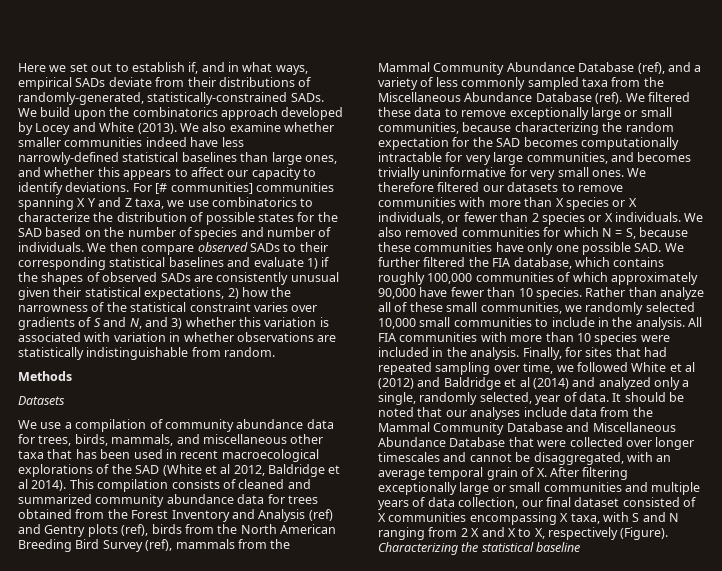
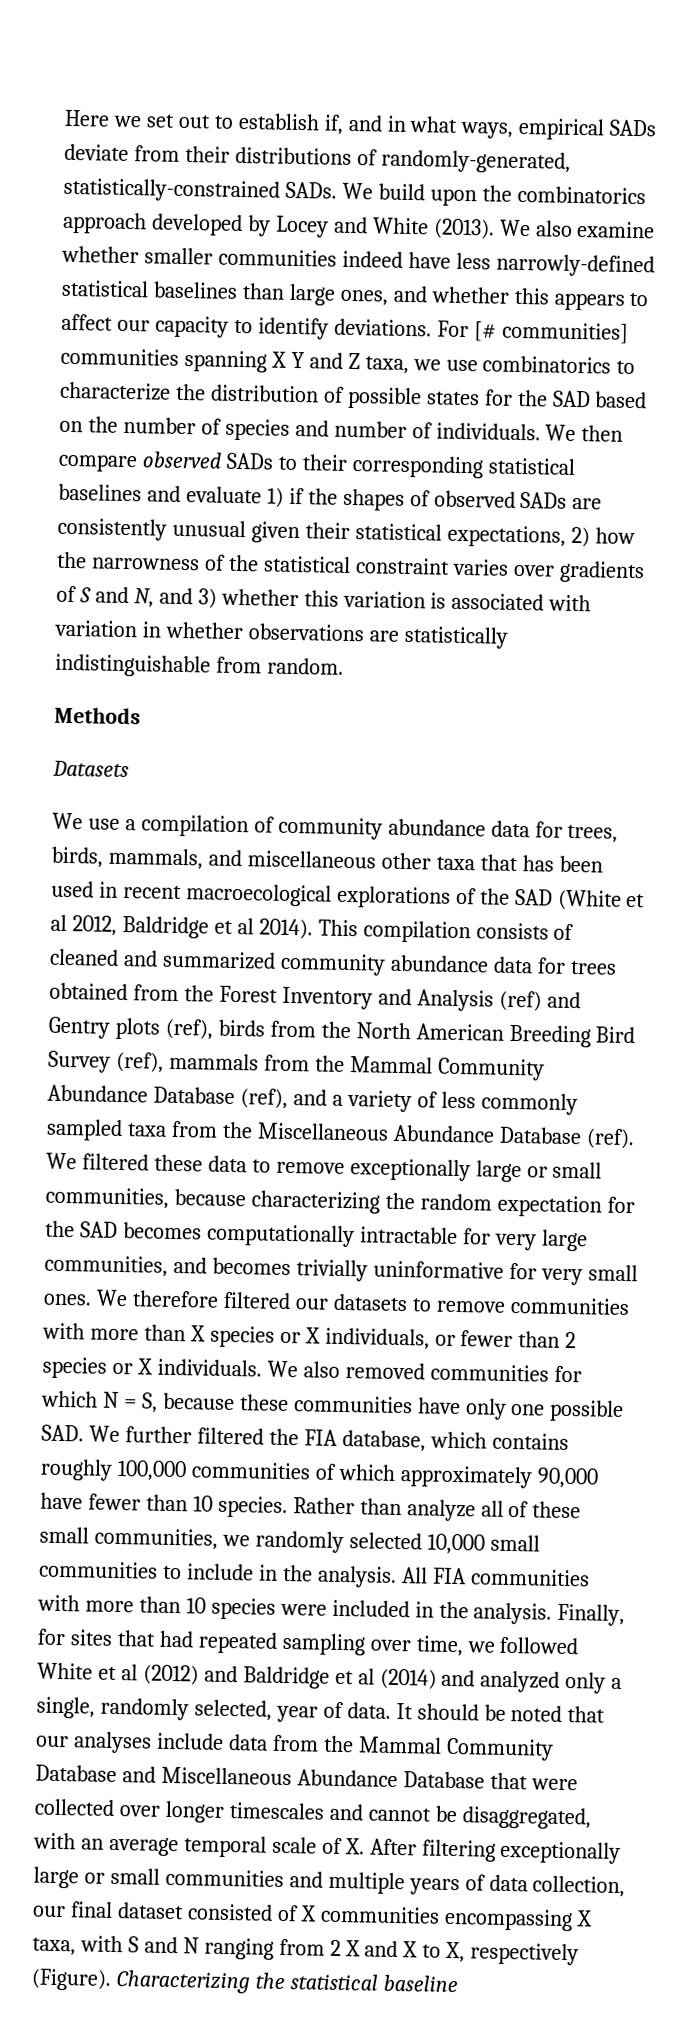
- It should be noted that our analyses include data from the Mammal Community Database and Miscellaneous Abundance Database that were collected over longer timescales and cannot be disaggregated, with an average temporal grain of X. After filtering exceptionally large or small communities and multiple years of data collection, our final dataset consisted of X communities encompassing X taxa, with S and N ranging from 2 X and X to X, respectively (Figure).
+ It should be noted that our analyses include data from the Mammal Community Database and Miscellaneous Abundance Database that were collected over longer timescales and cannot be disaggregated, with an average temporal scale of X. After filtering exceptionally large or small communities and multiple years of data collection, our final dataset consisted of X communities encompassing X taxa, with S and N ranging from 2 X and X to X, respectively (Figure).

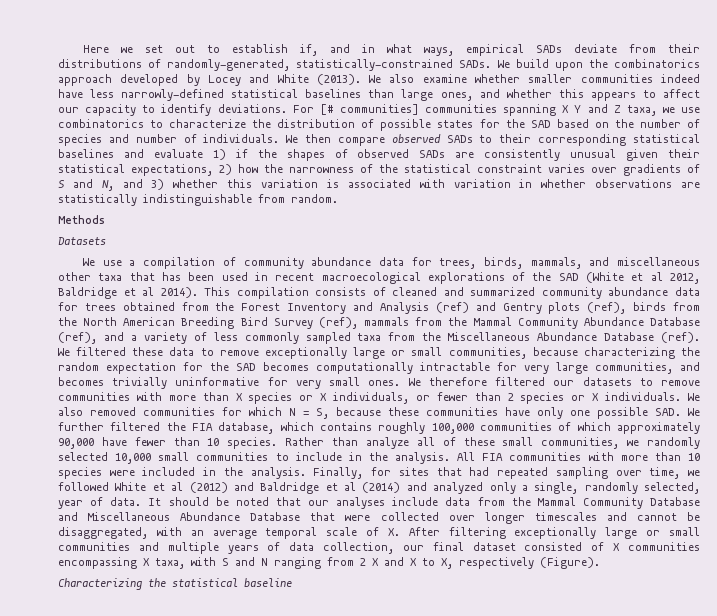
- It should be noted that our analyses include data from the Mammal Community Database and Miscellaneous Abundance Database that were collected over longer timescales and cannot be disaggregated, with an average temporal scale of X. After filtering exceptionally large or small communities and multiple years of data collection, our final dataset consisted of X communities encompassing X taxa, with S and N ranging from 2 X and X to X, respectively (Figure). Characterizing the statistical baseline
+ It should be noted that our analyses include data from the Mammal Community Database and Miscellaneous Abundance Database that were collected over longer timescales and cannot be disaggregated, with an average temporal scale of X. After filtering exceptionally large or small communities and multiple years of data collection, our final dataset consisted of X communities encompassing X taxa, with S and N ranging from 2 X and X to X, respectively (Figure).
+ Characterizing the statistical baseline

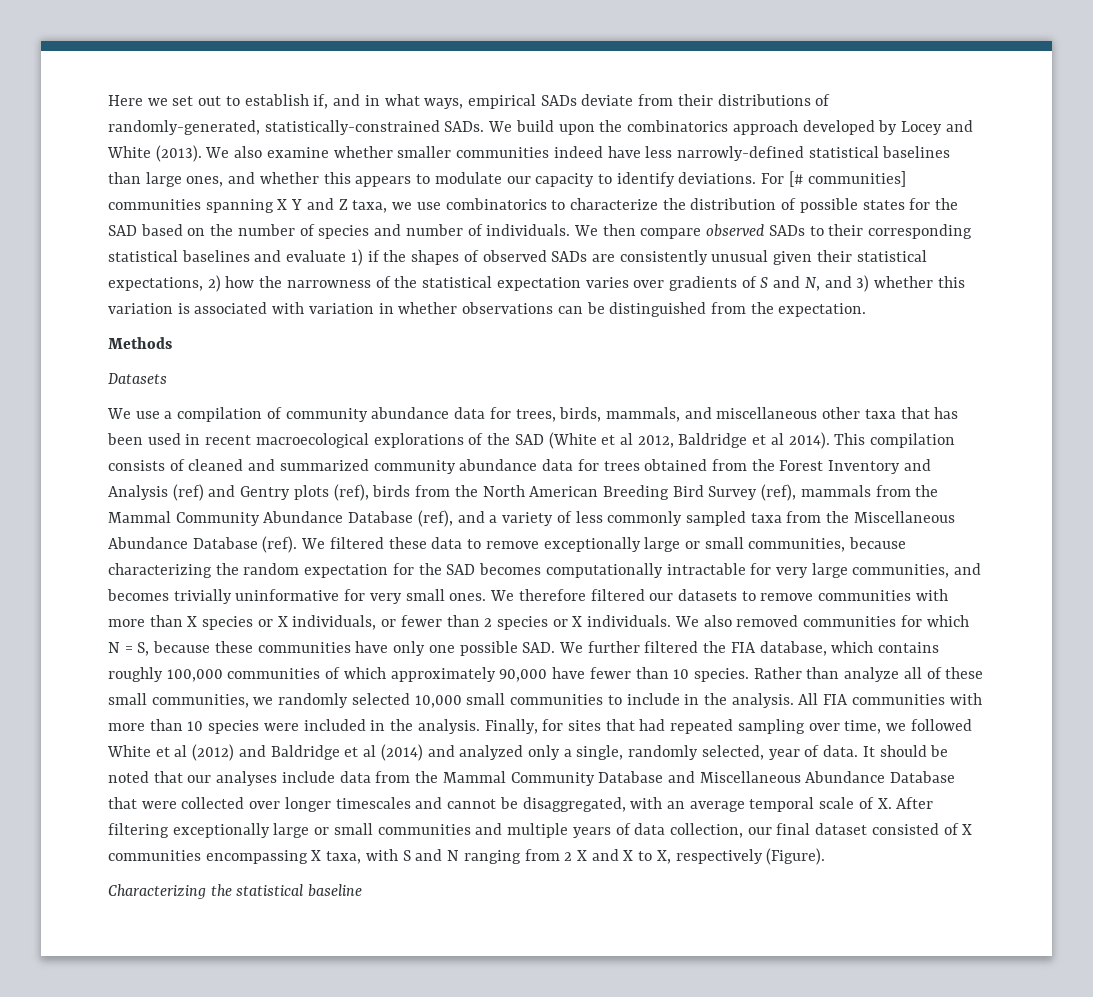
- We also examine whether smaller communities indeed have less narrowly-defined statistical baselines than large ones, and whether this appears to affect our capacity to identify deviations.
+ We also examine whether smaller communities indeed have less narrowly-defined statistical baselines than large ones, and whether this appears to modulate our capacity to identify deviations.
- We then compare observed SADs to their corresponding statistical baselines and evaluate 1) if the shapes of observed SADs are consistently unusual given their statistical expectations, 2) how the narrowness of the statistical constraint varies over gradients of S and N, and 3) whether this variation is associated with variation in whether observations are statistically indistinguishable from random.
+ We then compare observed SADs to their corresponding statistical baselines and evaluate 1) if the shapes of observed SADs are consistently unusual given their statistical expectations, 2) how the narrowness of the statistical expectation varies over gradients of S and N, and 3) whether this variation is associated with variation in whether observations can be distinguished from the expectation.

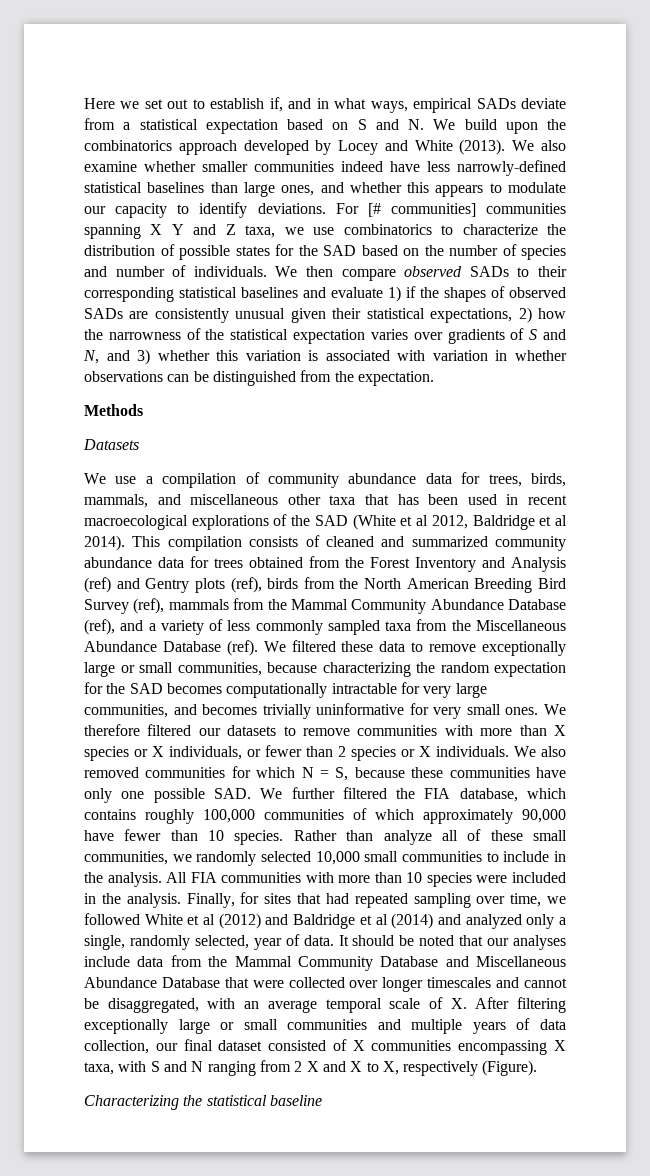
- Here we set out to establish if, and in what ways, empirical SADs deviate from their distributions of randomly-generated, statistically-constrained SADs. We build upon the combinatorics approach developed by Locey and White (2013).
+ Here we set out to establish if, and in what ways, empirical SADs deviate from a statistical expectation based on S and N. We build upon the combinatorics approach developed by Locey and White (2013).

